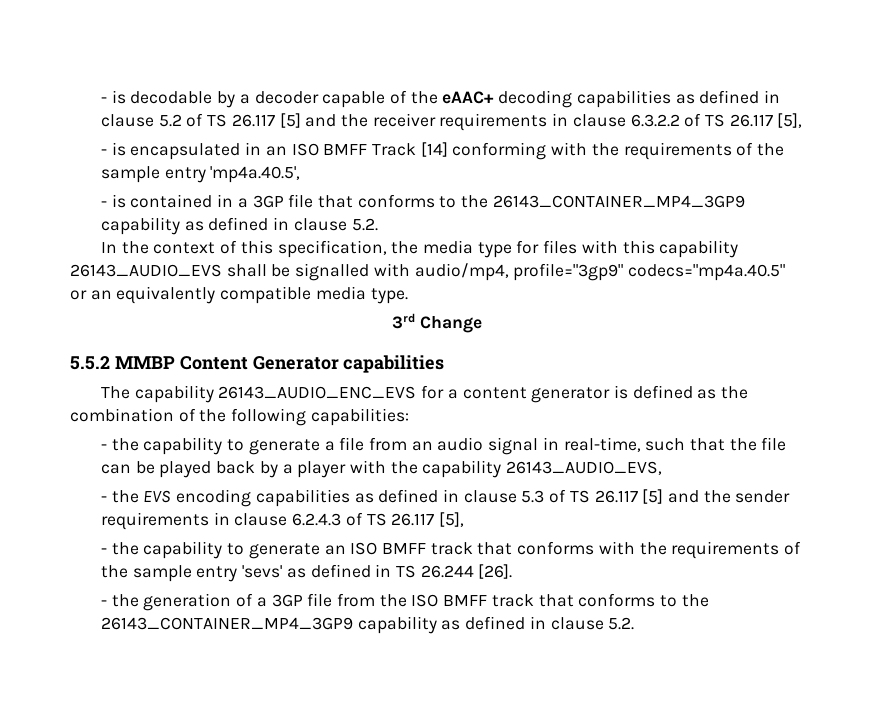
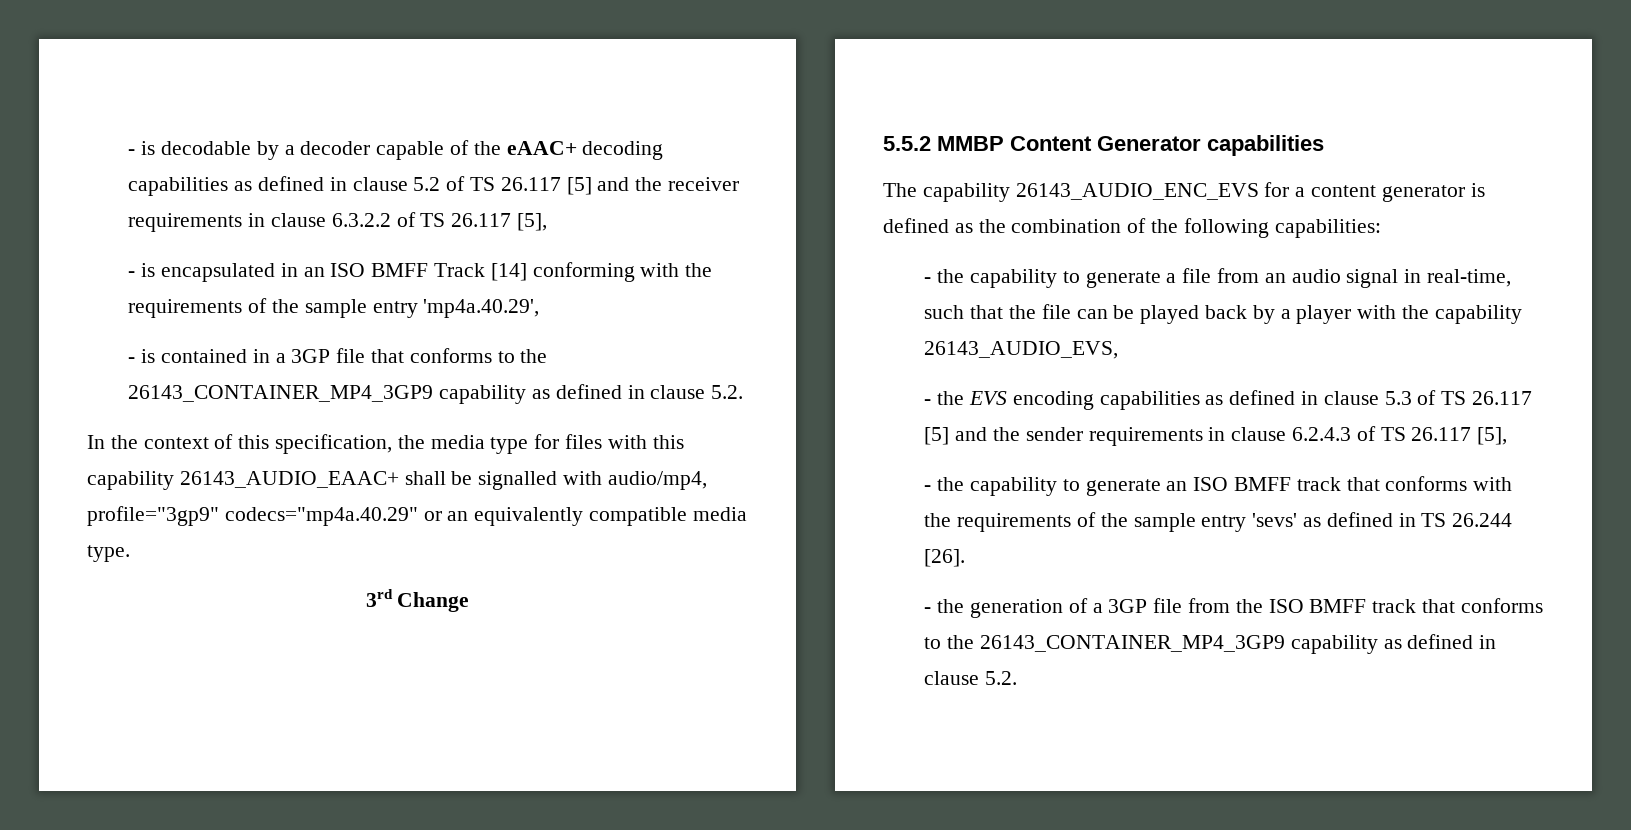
- - is encapsulated in an ISO BMFF Track [14] conforming with the requirements of the sample entry 'mp4a.40.5',
+ - is encapsulated in an ISO BMFF Track [14] conforming with the requirements of the sample entry 'mp4a.40.29',
- In the context of this specification, the media type for files with this capability 26143_AUDIO_EVS shall be signalled with audio/mp4, profile="3gp9" codecs="mp4a.40.5" or an equivalently compatible media type.
+ In the context of this specification, the media type for files with this capability 26143_AUDIO_EAAC+ shall be signalled with audio/mp4, profile="3gp9" codecs="mp4a.40.29" or an equivalently compatible media type.

